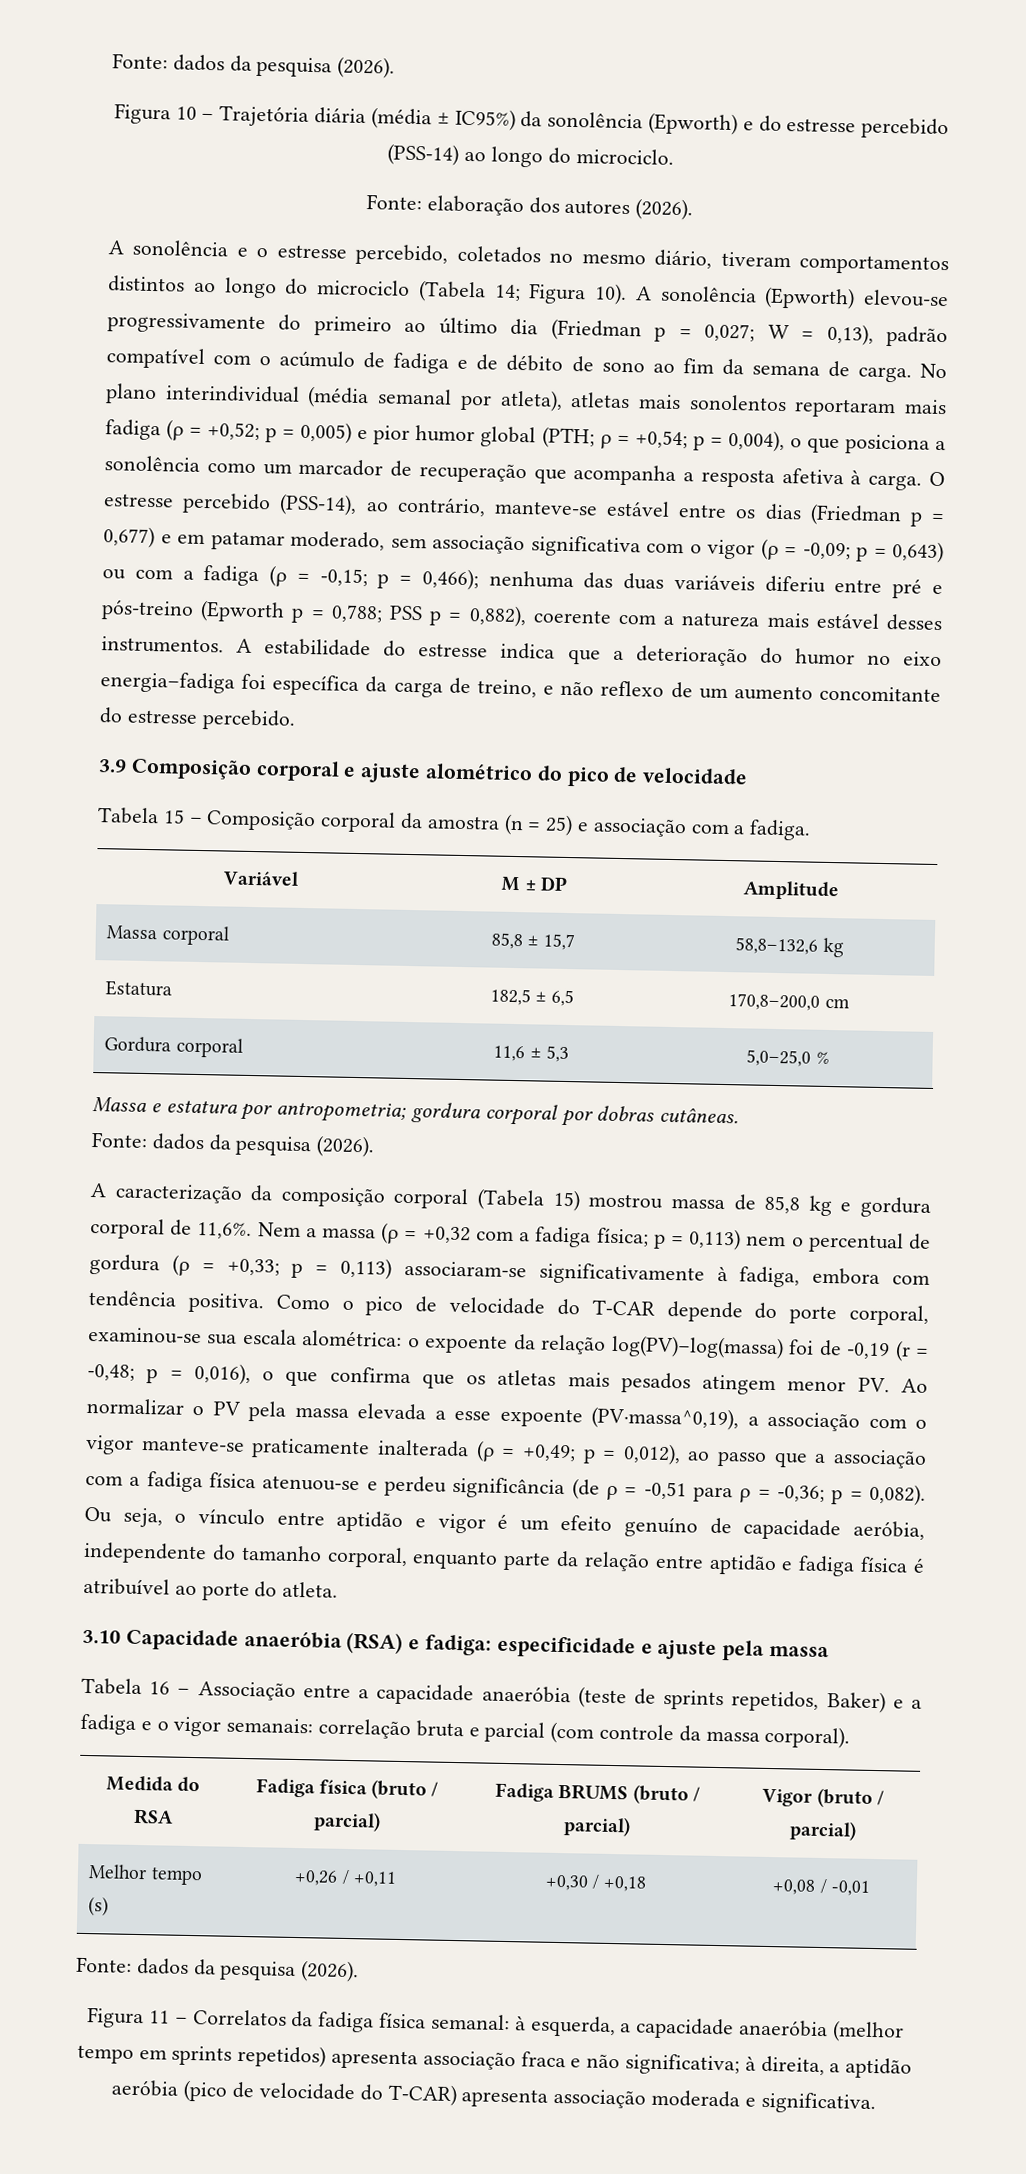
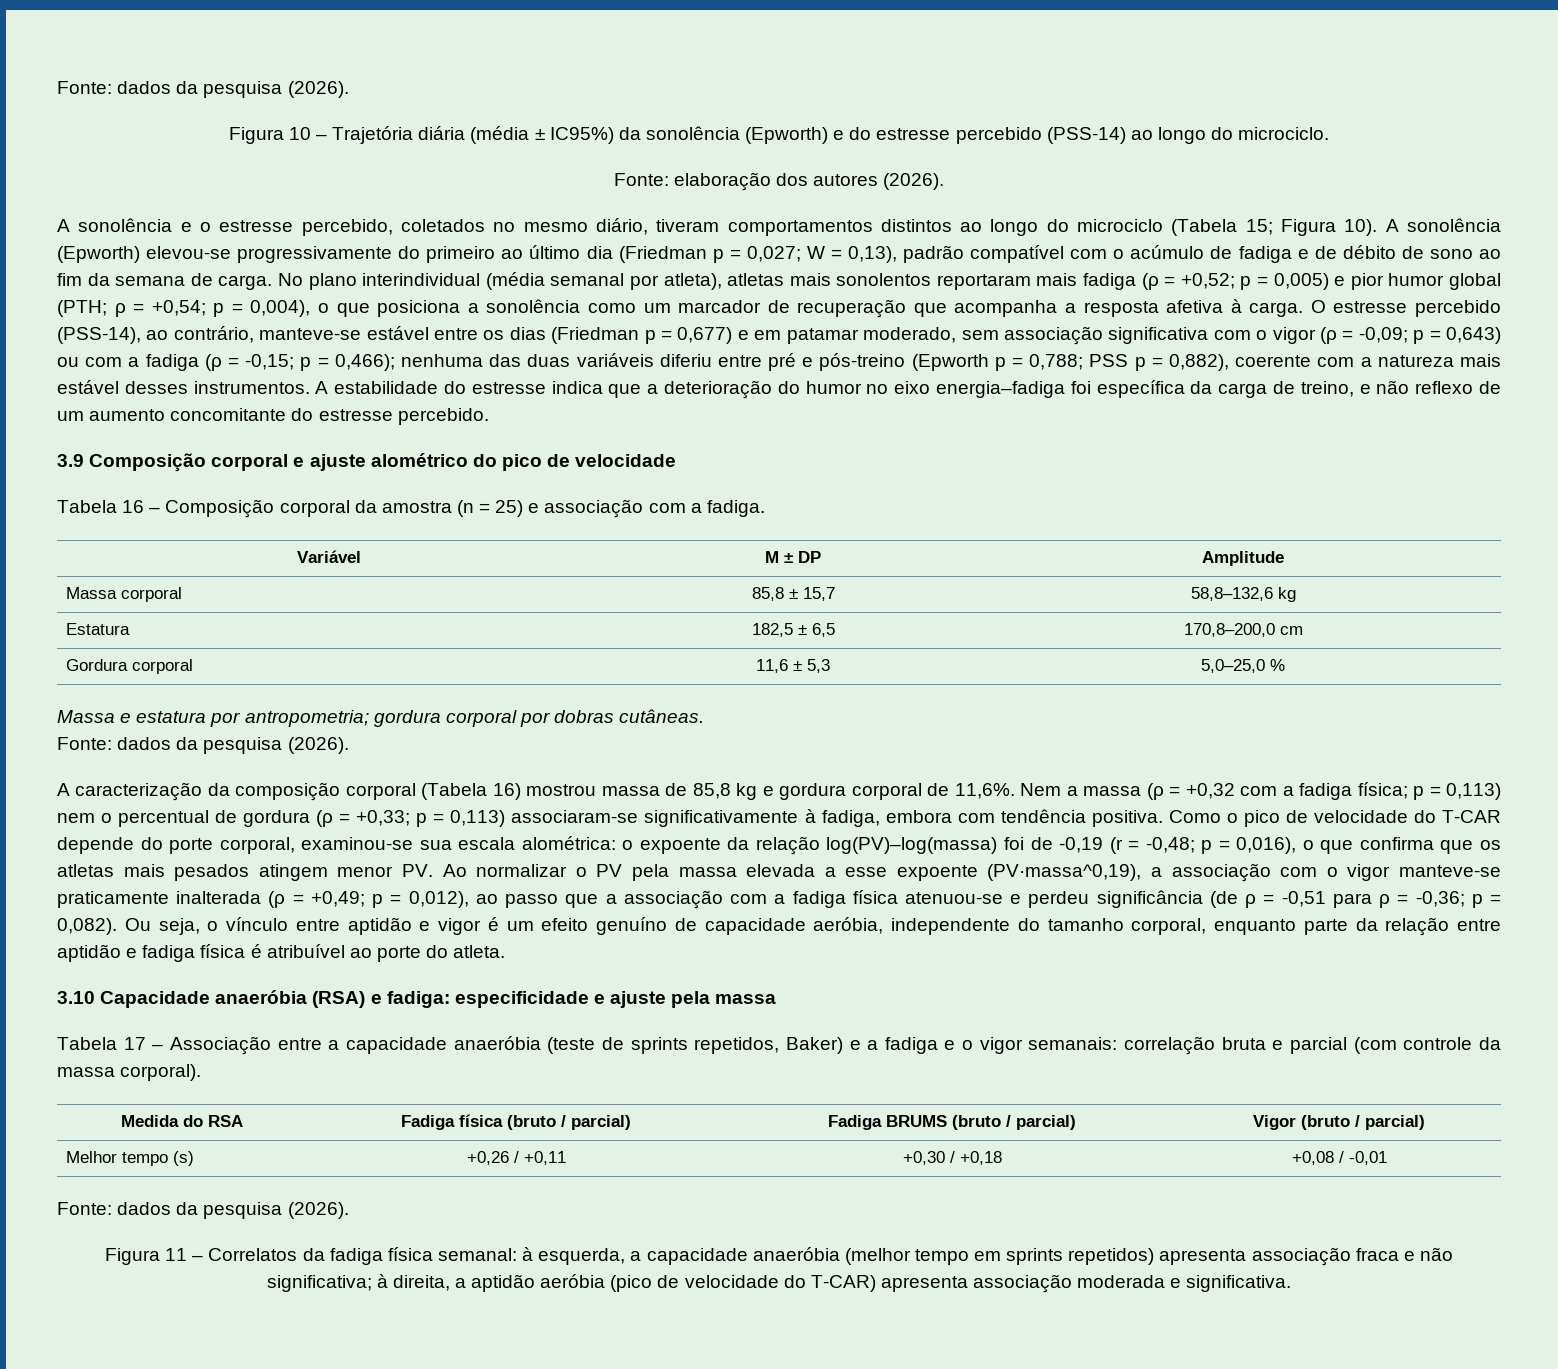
- A sonolência e o estresse percebido, coletados no mesmo diário, tiveram comportamentos distintos ao longo do microciclo (Tabela 14; Figura 10).
+ A sonolência e o estresse percebido, coletados no mesmo diário, tiveram comportamentos distintos ao longo do microciclo (Tabela 15; Figura 10).
- Tabela 15 – Composição corporal da amostra (n = 25) e associação com a fadiga.
+ Tabela 16 – Composição corporal da amostra (n = 25) e associação com a fadiga.
- A caracterização da composição corporal (Tabela 15) mostrou massa de 85,8 kg e gordura corporal de 11,6%.
+ A caracterização da composição corporal (Tabela 16) mostrou massa de 85,8 kg e gordura corporal de 11,6%.
- Tabela 16 – Associação entre a capacidade anaeróbia (teste de sprints repetidos, Baker) e a fadiga e o vigor semanais: correlação bruta e parcial (com controle da massa corporal).
+ Tabela 17 – Associação entre a capacidade anaeróbia (teste de sprints repetidos, Baker) e a fadiga e o vigor semanais: correlação bruta e parcial (com controle da massa corporal).

